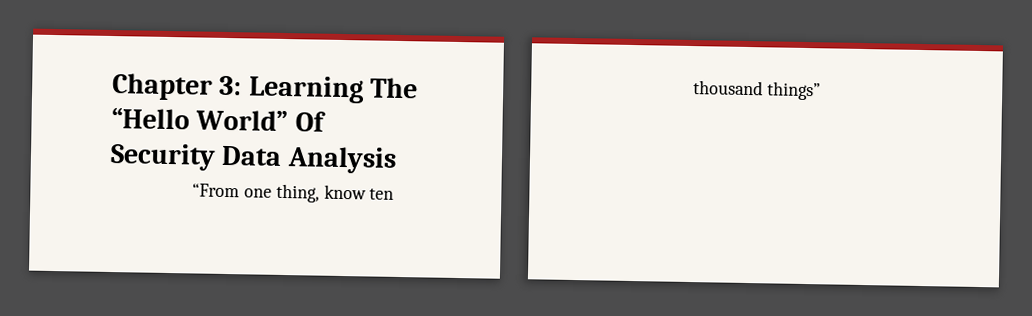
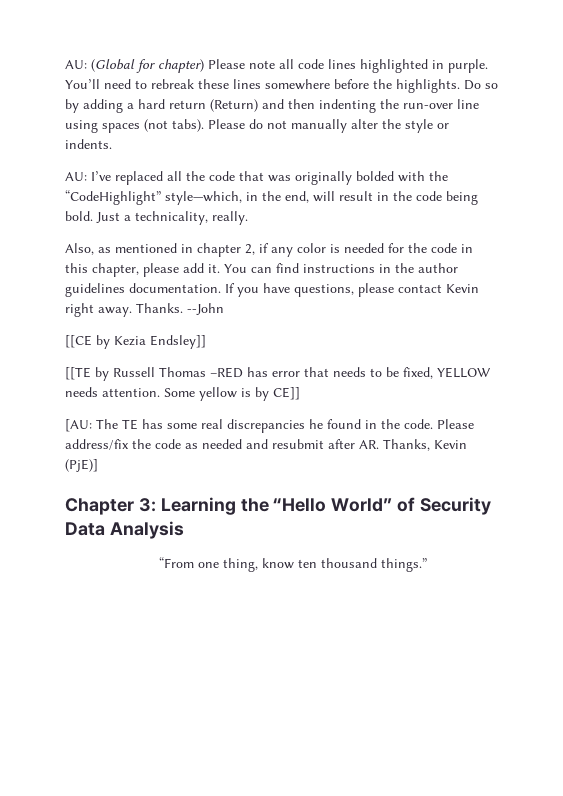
+ AU: (Global for chapter) Please note all code lines highlighted in purple. You’ll need to rebreak these lines somewhere before the highlights. Do so by adding a hard return (Return) and then indenting the run-over line using spaces (not tabs). Please do not manually alter the style or indents.
+ AU: I’ve replaced all the code that was originally bolded with the “CodeHighlight” style—which, in the end, will result in the code being bold. Just a technicality, really.
+ Also, as mentioned in chapter 2, if any color is needed for the code in this chapter, please add it. You can find instructions in the author guidelines documentation. If you have questions, please contact Kevin right away. Thanks. --John
+ [[CE by Kezia Endsley]]
+ [[TE by Russell Thomas –RED has error that needs to be fixed, YELLOW needs attention. Some yellow is by CE]]
+ [AU: The TE has some real discrepancies he found in the code. Please address/fix the code as needed and resubmit after AR. Thanks, Kevin (PjE)]
- Chapter 3: Learning The “Hello World” Of Security Data Analysis
+ Chapter 3: Learning the “Hello World” of Security Data Analysis
- “From one thing, know ten thousand things”
+ “From one thing, know ten thousand things.”

